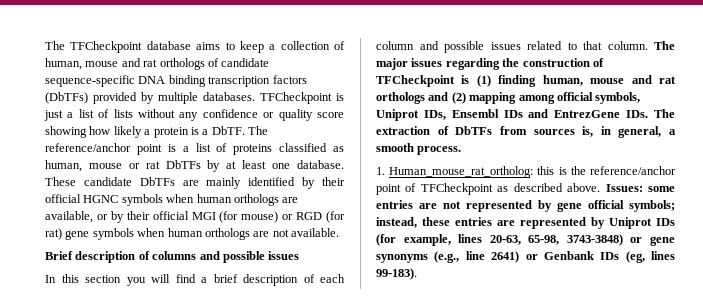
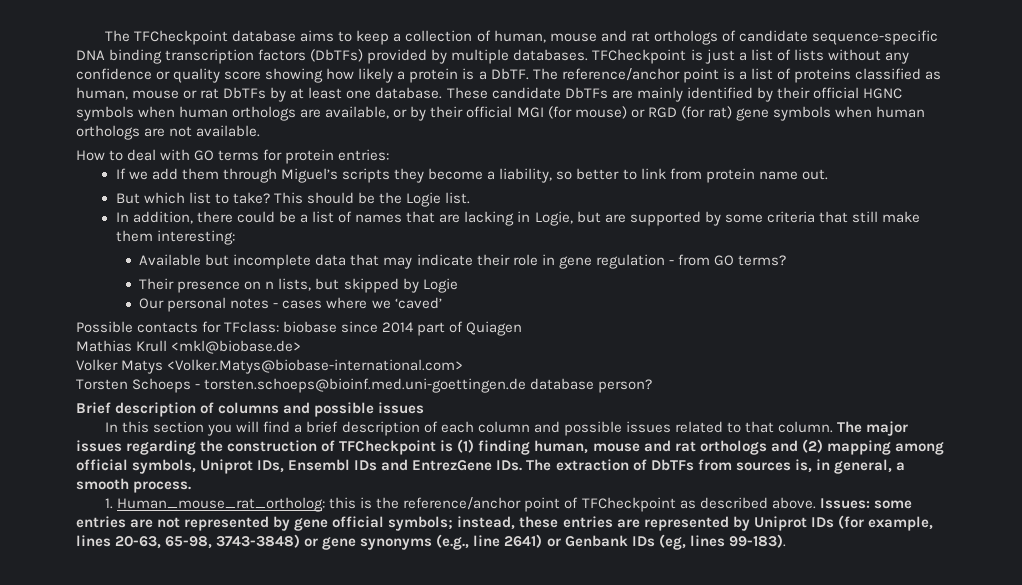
+ How to deal with GO terms for protein entries:
+ If we add them through Miguel’s scripts they become a liability, so better to link from protein name out.
+ But which list to take? This should be the Logie list.
+ In addition, there could be a list of names that are lacking in Logie, but are supported by some criteria that still make them interesting:
+ Available but incomplete data that may indicate their role in gene regulation - from GO terms?
+ Their presence on n lists, but skipped by Logie
+ Our personal notes - cases where we ‘caved’
+ Possible contacts for TFclass: biobase since 2014 part of Quiagen
+ Mathias Krull <mkl@biobase.de>
+ Volker Matys <Volker.Matys@biobase-international.com>
+ Torsten Schoeps - torsten.schoeps@bioinf.med.uni-goettingen.de database person?

